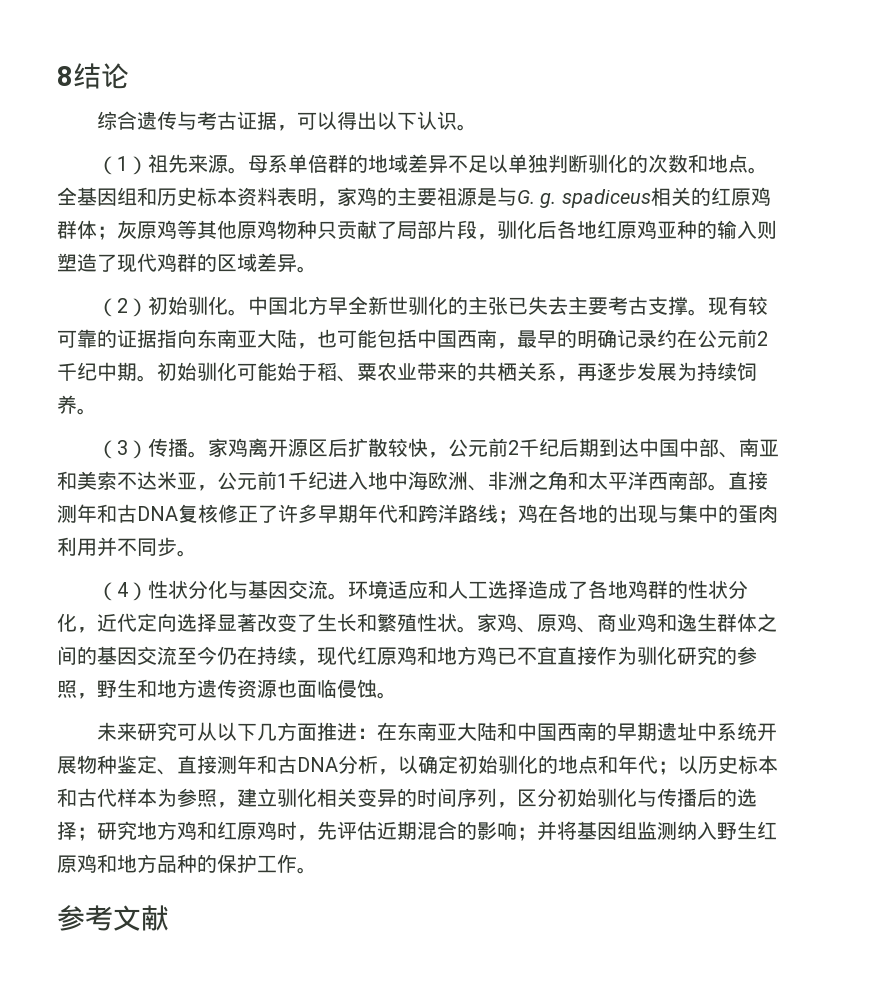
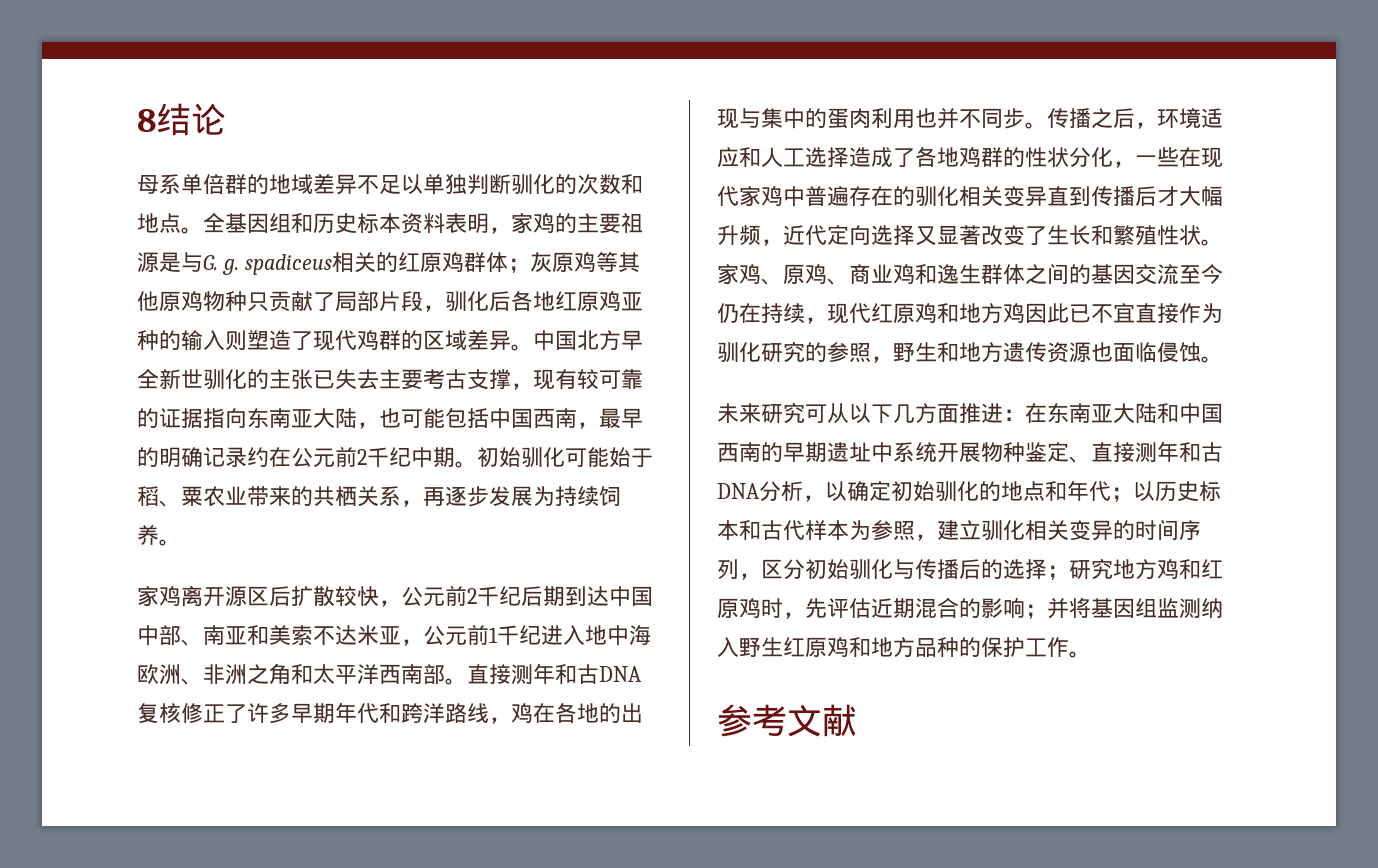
- 综合遗传与考古证据，可以得出以下认识。
- （1）祖先来源。
- 灰原鸡等其他原鸡物种只贡献了局部片段，驯化后各地红原鸡亚种的输入则塑造了现代鸡群的区域差异。
- （2）初始驯化。中国北方早全新世驯化的主张已失去主要考古支撑。现有较可靠的证据指向东南亚大陆，也可能包括中国西南，最早的明确记录约在公元前2千纪中期。
+ 灰原鸡等其他原鸡物种只贡献了局部片段，驯化后各地红原鸡亚种的输入则塑造了现代鸡群的区域差异。中国北方早全新世驯化的主张已失去主要考古支撑，现有较可靠的证据指向东南亚大陆，也可能包括中国西南，最早的明确记录约在公元前2千纪中期。
- （3）传播。
- 直接测年和古DNA复核修正了许多早期年代和跨洋路线；鸡在各地的出现与集中的蛋肉利用并不同步。
- （4）性状分化与基因交流。环境适应和人工选择造成了各地鸡群的性状分化，近代定向选择显著改变了生长和繁殖性状。
+ 直接测年和古DNA复核修正了许多早期年代和跨洋路线，鸡在各地的出现与集中的蛋肉利用也并不同步。传播之后，环境适应和人工选择造成了各地鸡群的性状分化，一些在现代家鸡中普遍存在的驯化相关变异直到传播后才大幅升频，近代定向选择又显著改变了生长和繁殖性状。
- 家鸡、原鸡、商业鸡和逸生群体之间的基因交流至今仍在持续，现代红原鸡和地方鸡已不宜直接作为驯化研究的参照，野生和地方遗传资源也面临侵蚀。
+ 家鸡、原鸡、商业鸡和逸生群体之间的基因交流至今仍在持续，现代红原鸡和地方鸡因此已不宜直接作为驯化研究的参照，野生和地方遗传资源也面临侵蚀。

